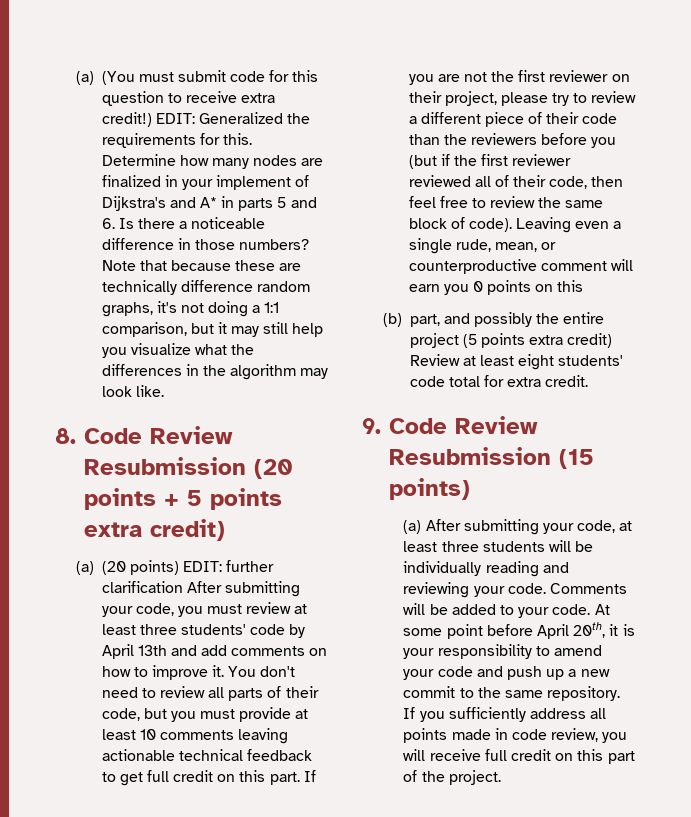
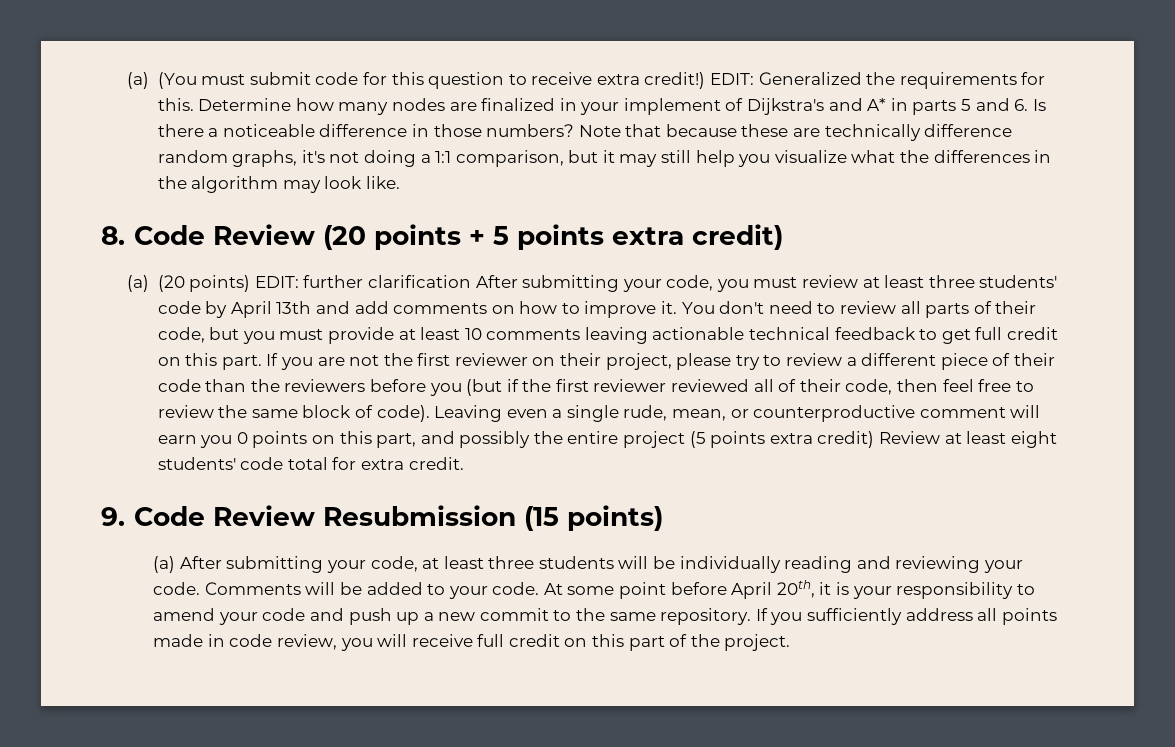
- 8. Code Review Resubmission (20 points + 5 points extra credit)
+ 8. Code Review (20 points + 5 points extra credit)
- Leaving even a single rude, mean, or counterproductive comment will earn you 0 points on this
- (b) part, and possibly the entire project (5 points extra credit) Review at least eight students' code total for extra credit.
+ Leaving even a single rude, mean, or counterproductive comment will earn you 0 points on this part, and possibly the entire project (5 points extra credit) Review at least eight students' code total for extra credit.

